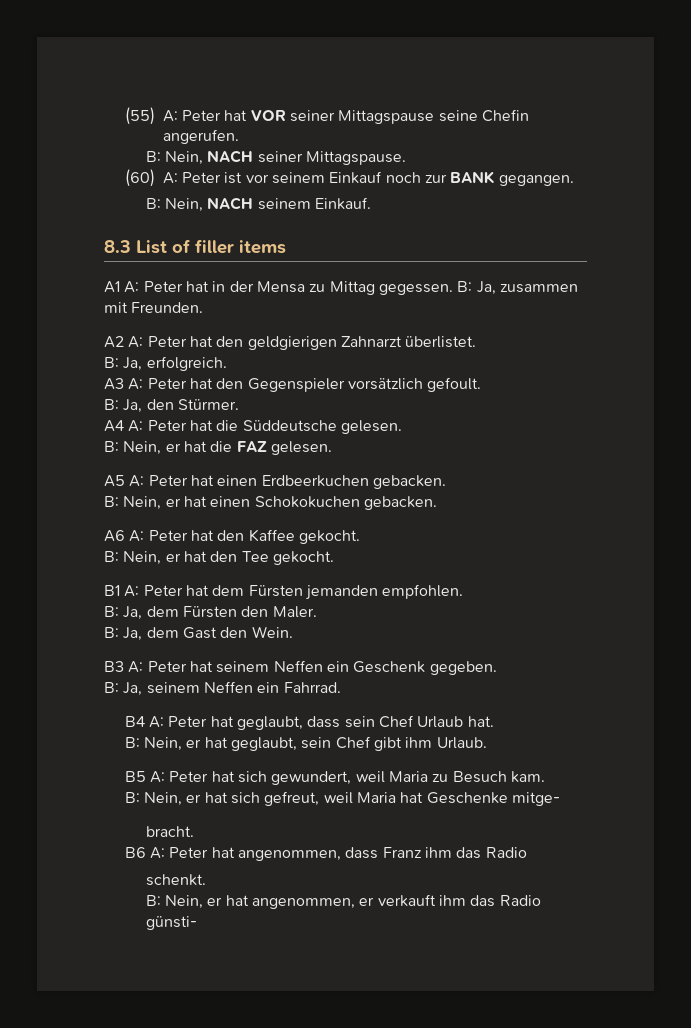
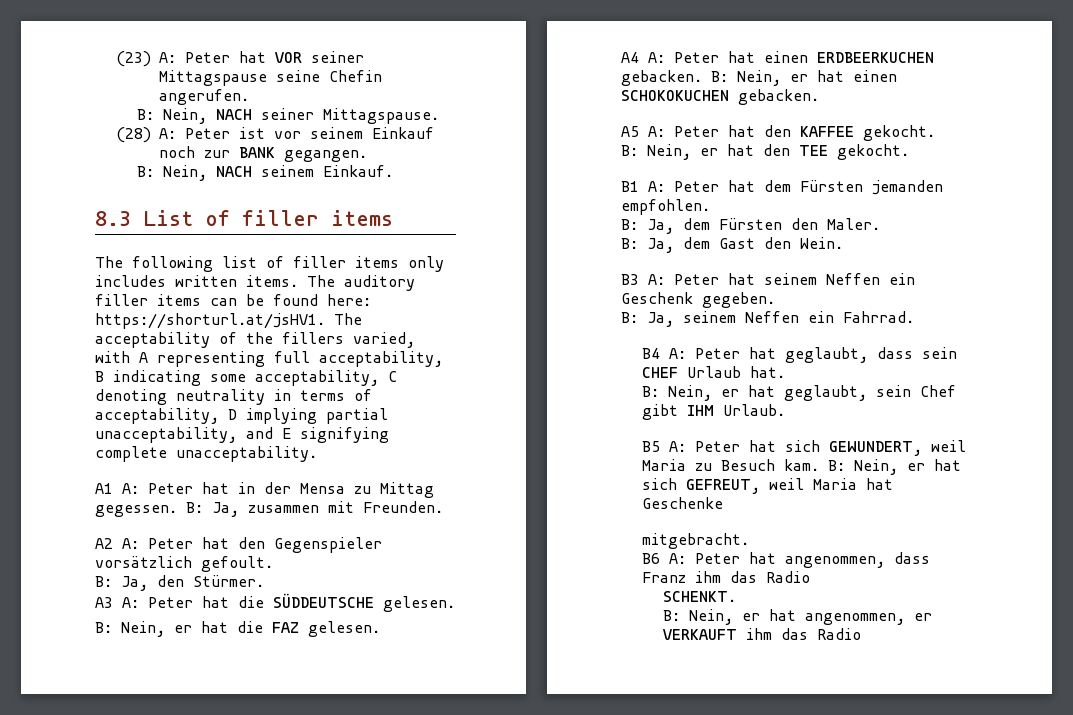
- (55) A: Peter hat VOR seiner Mittagspause seine Chefin angerufen.
+ (23) A: Peter hat VOR seiner Mittagspause seine Chefin angerufen.
- (60) A: Peter ist vor seinem Einkauf noch zur BANK gegangen.
+ (28) A: Peter ist vor seinem Einkauf noch zur BANK gegangen.
+ The following list of filler items only includes written items. The auditory filler items can be found here: https://shorturl.at/jsHV1. The acceptability of the fillers varied, with A representing full acceptability, B indicating some acceptability, C denoting neutrality in terms of acceptability, D implying partial unacceptability, and E signifying complete unacceptability.
- A2 A: Peter hat den geldgierigen Zahnarzt überlistet.
- B: Ja, erfolgreich.
- A3 A: Peter hat den Gegenspieler vorsätzlich gefoult.
+ A2 A: Peter hat den Gegenspieler vorsätzlich gefoult.
- A4 A: Peter hat die Süddeutsche gelesen.
+ A3 A: Peter hat die SÜDDEUTSCHE gelesen.
- A5 A: Peter hat einen Erdbeerkuchen gebacken.
- B: Nein, er hat einen Schokokuchen gebacken.
- A6 A: Peter hat den Kaffee gekocht.
+ A4 A: Peter hat einen ERDBEERKUCHEN gebacken. B: Nein, er hat einen SCHOKOKUCHEN gebacken.
+ A5 A: Peter hat den KAFFEE gekocht.
- B: Nein, er hat den Tee gekocht.
+ B: Nein, er hat den TEE gekocht.
- B4 A: Peter hat geglaubt, dass sein Chef Urlaub hat.
+ B4 A: Peter hat geglaubt, dass sein CHEF Urlaub hat.
- B: Nein, er hat geglaubt, sein Chef gibt ihm Urlaub.
+ B: Nein, er hat geglaubt, sein Chef gibt IHM Urlaub.
- B5 A: Peter hat sich gewundert, weil Maria zu Besuch kam.
- B: Nein, er hat sich gefreut, weil Maria hat Geschenke mitge-
- bracht.
+ B5 A: Peter hat sich GEWUNDERT, weil Maria zu Besuch kam. B: Nein, er hat sich GEFREUT, weil Maria hat Geschenke
+ mitgebracht.
- schenkt.
+ SCHENKT.
- B: Nein, er hat angenommen, er verkauft ihm das Radio günsti-
+ B: Nein, er hat angenommen, er VERKAUFT ihm das Radio

